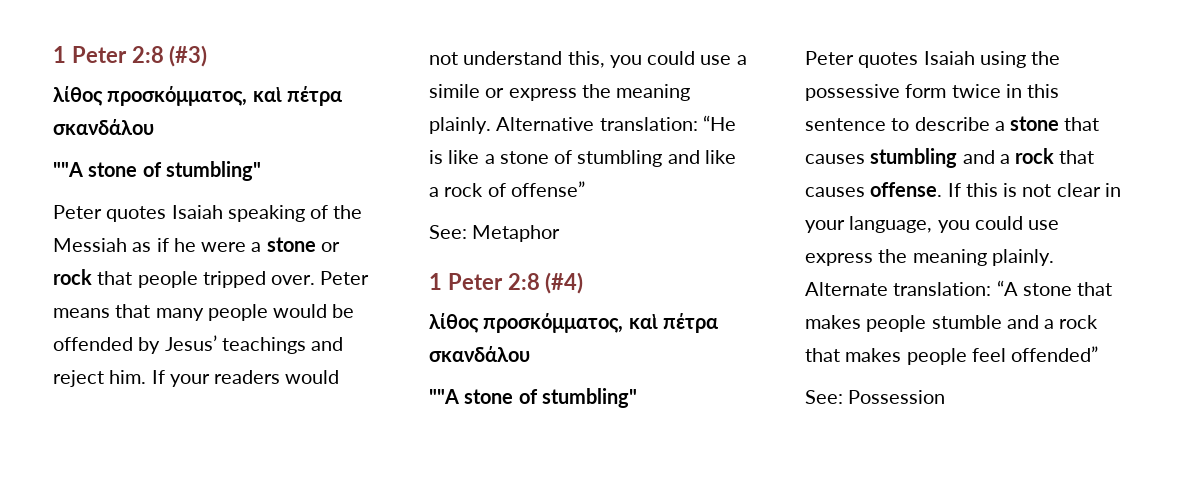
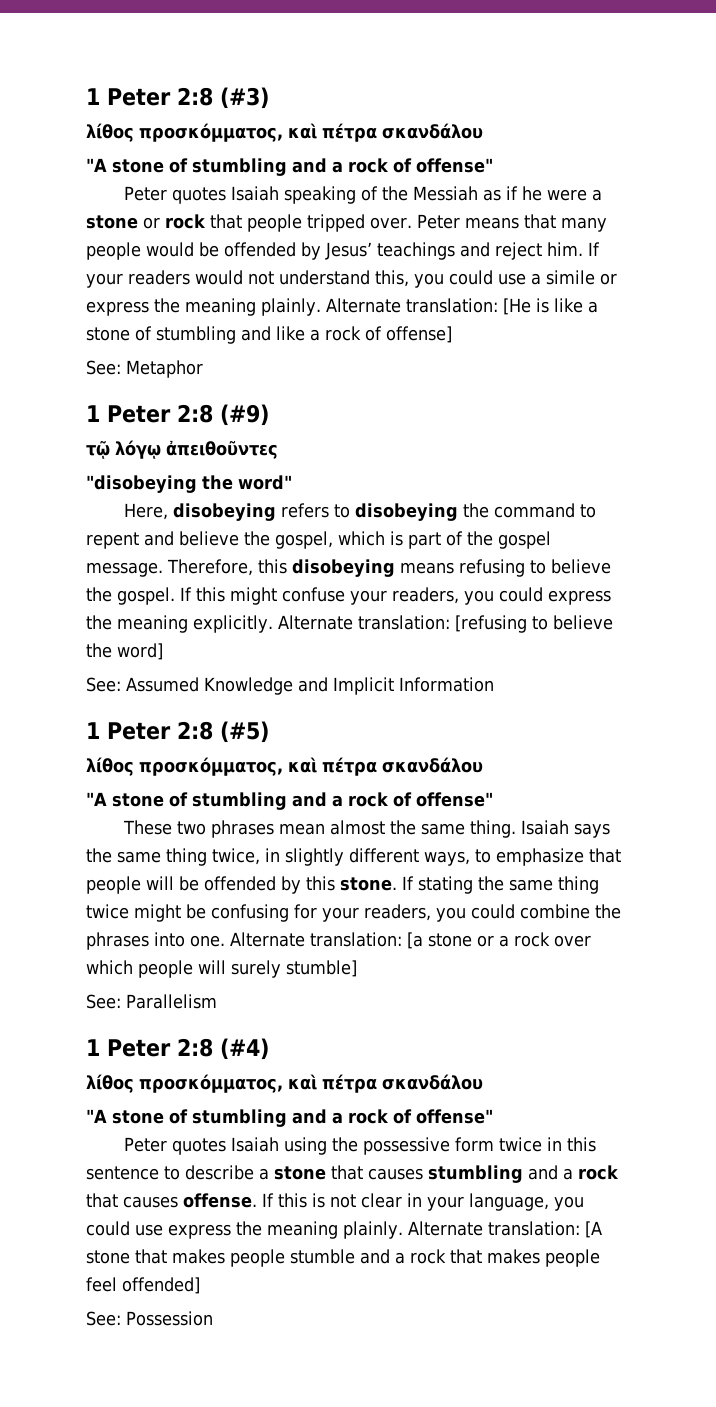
  1 Peter 2:8 (#3)
  λίθος προσκόμματος, καὶ πέτρα σκανδάλου
- ""A stone of stumbling"
+ "A stone of stumbling and a rock of offense"
- Alternative translation: “He is like a stone of stumbling and like a rock of offense”
+ Alternate translation: [He is like a stone of stumbling and like a rock of offense]
+ 1 Peter 2:8 (#9)
+ τῷ λόγῳ ἀπειθοῦντες
+ "disobeying the word"
+ Here, disobeying refers to disobeying the command to repent and believe the gospel, which is part of the gospel message. Therefore, this disobeying means refusing to believe the gospel. If this might confuse your readers, you could express the meaning explicitly. Alternate translation: [refusing to believe the word]
+ See: Assumed Knowledge and Implicit Information
+ 1 Peter 2:8 (#5)
+ λίθος προσκόμματος, καὶ πέτρα σκανδάλου
+ "A stone of stumbling and a rock of offense"
+ These two phrases mean almost the same thing. Isaiah says the same thing twice, in slightly different ways, to emphasize that people will be offended by this stone. If stating the same thing twice might be confusing for your readers, you could combine the phrases into one. Alternate translation: [a stone or a rock over which people will surely stumble]
+ See: Parallelism
  1 Peter 2:8 (#4)
  λίθος προσκόμματος, καὶ πέτρα σκανδάλου
- ""A stone of stumbling"
+ "A stone of stumbling and a rock of offense"
- Alternate translation: “A stone that makes people stumble and a rock that makes people feel offended”
+ Alternate translation: [A stone that makes people stumble and a rock that makes people feel offended]

